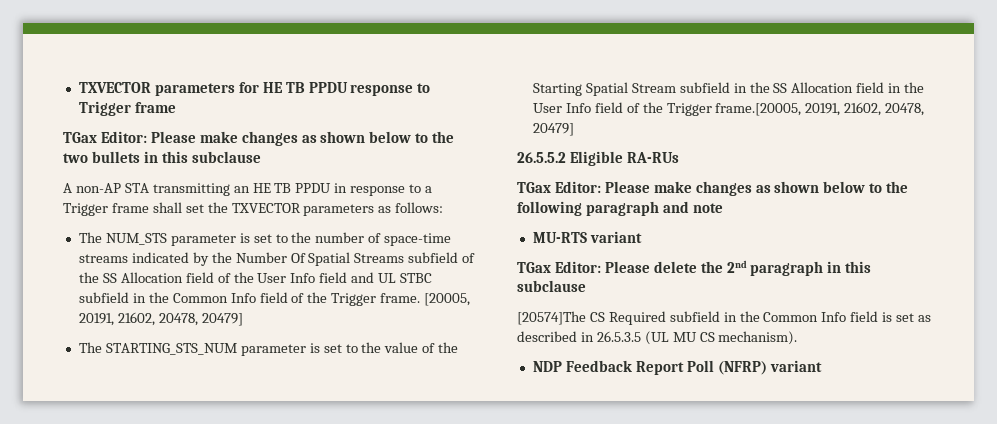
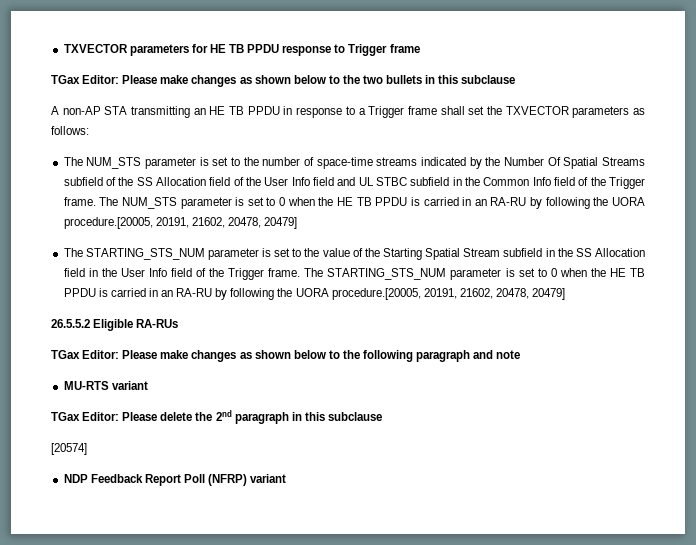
- [20005, 20191, 21602, 20478, 20479]
+ The NUM_STS parameter is set to 0 when the HE TB PPDU is carried in an RA-RU by following the UORA procedure.[20005, 20191, 21602, 20478, 20479]
- The STARTING_STS_NUM parameter is set to the value of the Starting Spatial Stream subfield in the SS Allocation field in the User Info field of the Trigger frame.[20005, 20191, 21602, 20478, 20479]
+ The STARTING_STS_NUM parameter is set to the value of the Starting Spatial Stream subfield in the SS Allocation field in the User Info field of the Trigger frame. The STARTING_STS_NUM parameter is set to 0 when the HE TB PPDU is carried in an RA-RU by following the UORA procedure.[20005, 20191, 21602, 20478, 20479]
- [20574]The CS Required subfield in the Common Info field is set as described in 26.5.3.5 (UL MU CS mechanism).
+ [20574]

